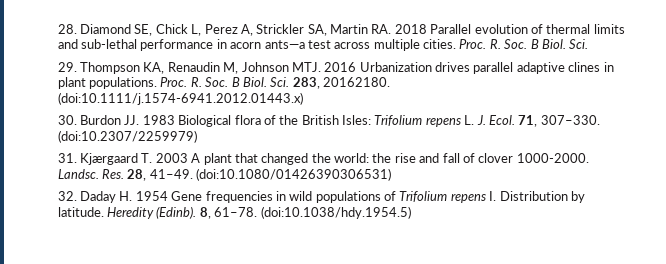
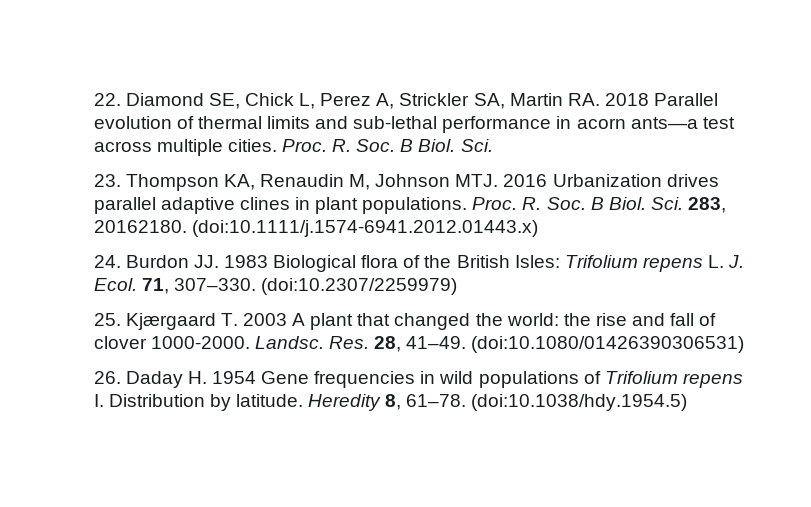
- 28. Diamond SE, Chick L, Perez A, Strickler SA, Martin RA. 2018 Parallel evolution of thermal limits and sub-lethal performance in acorn ants—a test across multiple cities.
+ 22. Diamond SE, Chick L, Perez A, Strickler SA, Martin RA. 2018 Parallel evolution of thermal limits and sub-lethal performance in acorn ants—a test across multiple cities.
- 29. Thompson KA, Renaudin M, Johnson MTJ. 2016 Urbanization drives parallel adaptive clines in plant populations.
+ 23. Thompson KA, Renaudin M, Johnson MTJ. 2016 Urbanization drives parallel adaptive clines in plant populations.
- 30. Burdon JJ. 1983 Biological flora of the British Isles: Trifolium repens L. J. Ecol.
+ 24. Burdon JJ. 1983 Biological flora of the British Isles: Trifolium repens L. J. Ecol.
- 31. Kjærgaard T. 2003 A plant that changed the world: the rise and fall of clover 1000-2000.
+ 25. Kjærgaard T. 2003 A plant that changed the world: the rise and fall of clover 1000-2000.
- 32. Daday H. 1954 Gene frequencies in wild populations of Trifolium repens I. Distribution by latitude.
+ 26. Daday H. 1954 Gene frequencies in wild populations of Trifolium repens I. Distribution by latitude.
- Heredity (Edinb). 8, 61–78.
+ Heredity 8, 61–78.

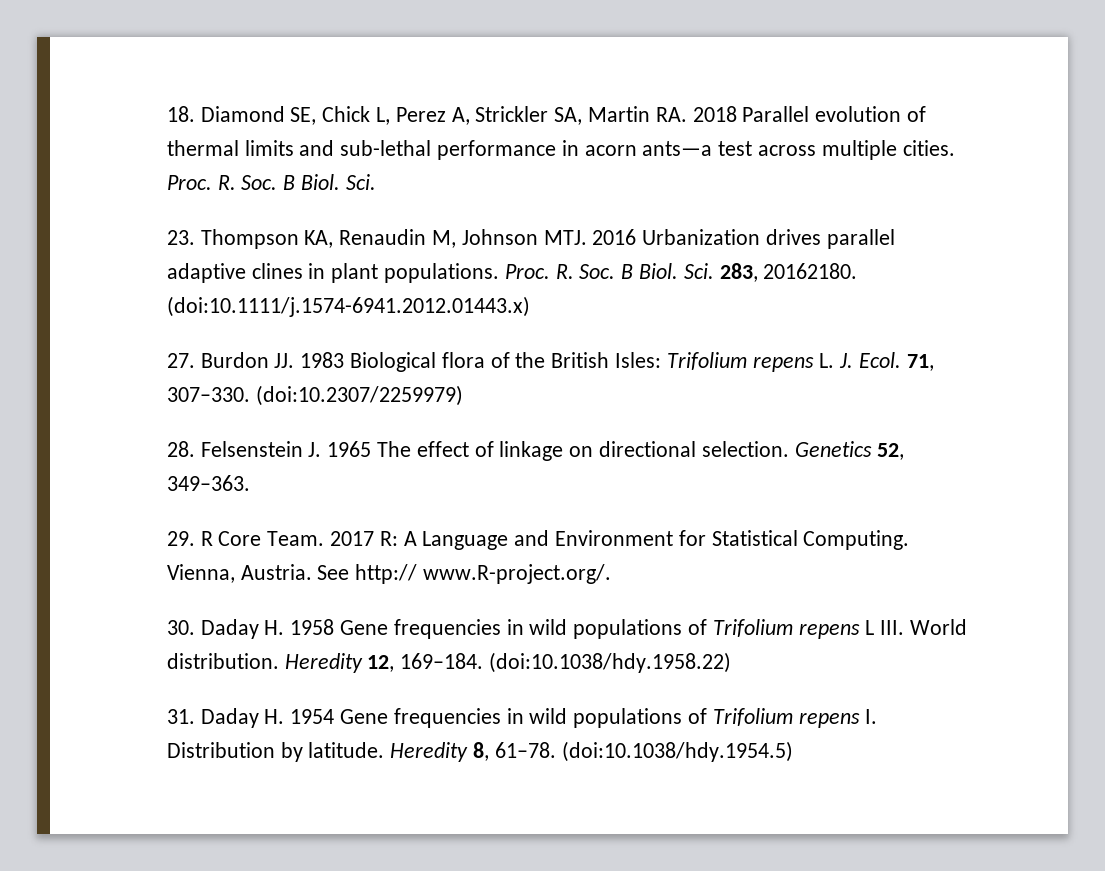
- 22. Diamond SE, Chick L, Perez A, Strickler SA, Martin RA. 2018 Parallel evolution of thermal limits and sub-lethal performance in acorn ants—a test across multiple cities.
+ 18. Diamond SE, Chick L, Perez A, Strickler SA, Martin RA. 2018 Parallel evolution of thermal limits and sub-lethal performance in acorn ants—a test across multiple cities.
- 24. Burdon JJ. 1983 Biological flora of the British Isles: Trifolium repens L. J. Ecol.
+ 27. Burdon JJ. 1983 Biological flora of the British Isles: Trifolium repens L. J. Ecol.
- 25. Kjærgaard T. 2003 A plant that changed the world: the rise and fall of clover 1000-2000. Landsc. Res. 28, 41–49. (doi:10.1080/01426390306531)
- 26. Daday H. 1954 Gene frequencies in wild populations of Trifolium repens I. Distribution by latitude.
+ 28. Felsenstein J. 1965 The effect of linkage on directional selection. Genetics 52, 349–363.
+ 29. R Core Team. 2017 R: A Language and Environment for Statistical Computing. Vienna, Austria. See http:// www.R-project.org/.
+ 30. Daday H. 1958 Gene frequencies in wild populations of Trifolium repens L III. World distribution. Heredity 12, 169–184. (doi:10.1038/hdy.1958.22)
+ 31. Daday H. 1954 Gene frequencies in wild populations of Trifolium repens I. Distribution by latitude.

